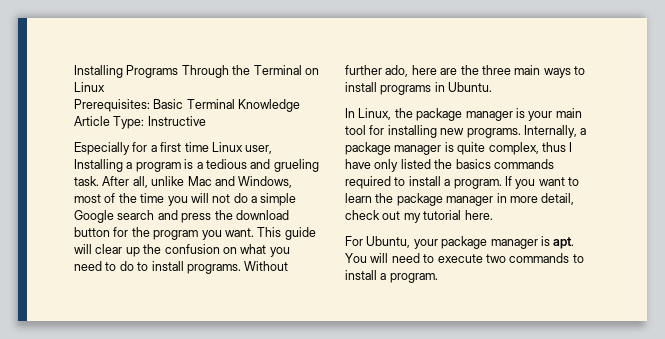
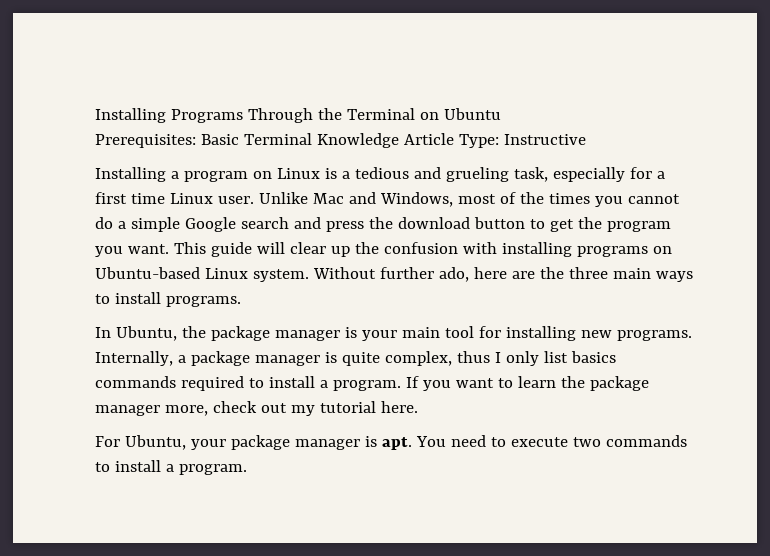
- Installing Programs Through the Terminal on Linux
+ Installing Programs Through the Terminal on Ubuntu
- Especially for a first time Linux user, Installing a program is a tedious and grueling task. After all, unlike Mac and Windows, most of the time you will not do a simple Google search and press the download button for the program you want.
+ Installing a program on Linux is a tedious and grueling task, especially for a first time Linux user. Unlike Mac and Windows, most of the times you cannot do a simple Google search and press the download button to get the program you want.
- This guide will clear up the confusion on what you need to do to install programs.
+ This guide will clear up the confusion with installing programs on Ubuntu-based Linux system.
- Without further ado, here are the three main ways to install programs in Ubuntu.
+ Without further ado, here are the three main ways to install programs.
- In Linux, the package manager is your main tool for installing new programs.
+ In Ubuntu, the package manager is your main tool for installing new programs.
- Internally, a package manager is quite complex, thus I have only listed the basics commands required to install a program.
+ Internally, a package manager is quite complex, thus I only list basics commands required to install a program.
- If you want to learn the package manager in more detail, check out my tutorial here.
+ If you want to learn the package manager more, check out my tutorial here.
- You will need to execute two commands to install a program.
+ You need to execute two commands to install a program.

